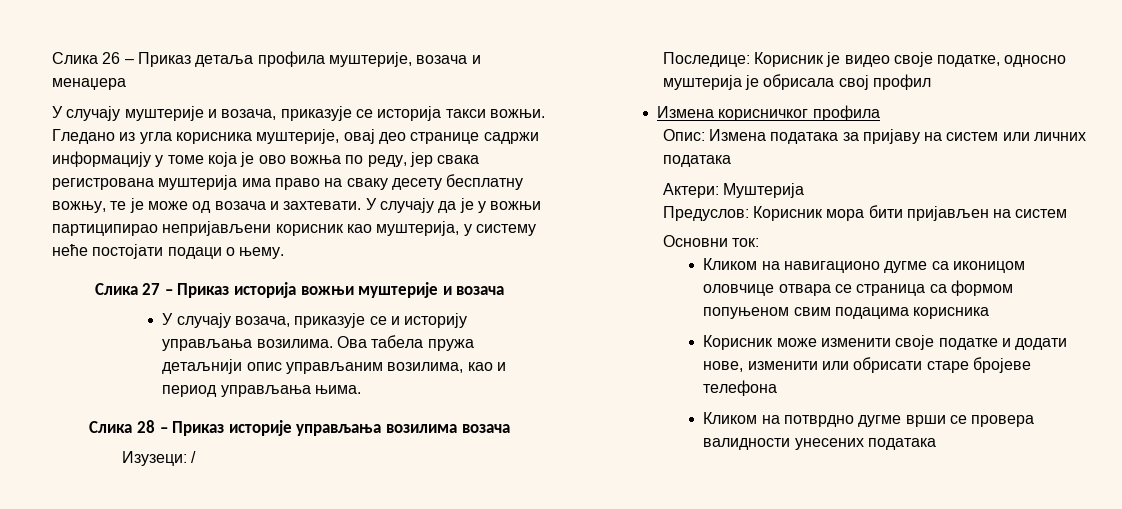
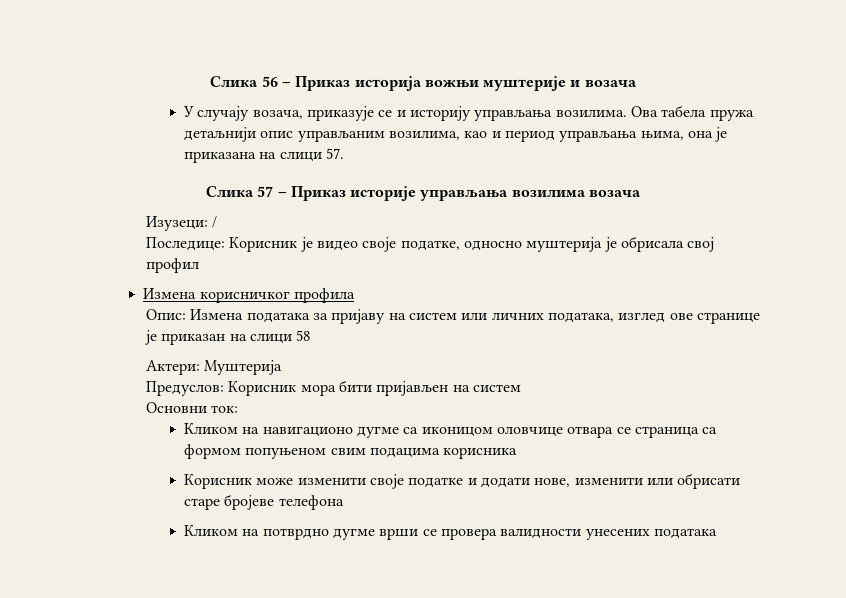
- Слика 26 – Приказ детаља профила муштерије, возача и менаџера
- У случају муштерије и возача, приказује се историја такси вожњи. Гледано из угла корисника муштерије, овај део странице садржи информацију у томе која је ово вожња по реду, јер свака регистрована муштерија има право на сваку десету бесплатну вожњу, те је може од возача и захтевати. У случају да је у вожњи партиципирао непријављени корисник као муштерија, у систему неће постојати подаци о њему.
- Слика 27 – Приказ историја вожњи муштерије и возача
+ Слика 56 – Приказ историја вожњи муштерије и возача
- Ова табела пружа детаљнији опис управљаним возилима, као и период управљања њима.
- Слика 28 – Приказ историје управљања возилима возача
+ Ова табела пружа детаљнији опис управљаним возилима, као и период управљања њима, она је приказана на слици 57.
+ Слика 57 – Приказ историје управљања возилима возача
- Опис: Измена података за пријаву на систем или личних података
+ Опис: Измена података за пријаву на систем или личних података, изглед ове странице је приказан на слици 58

